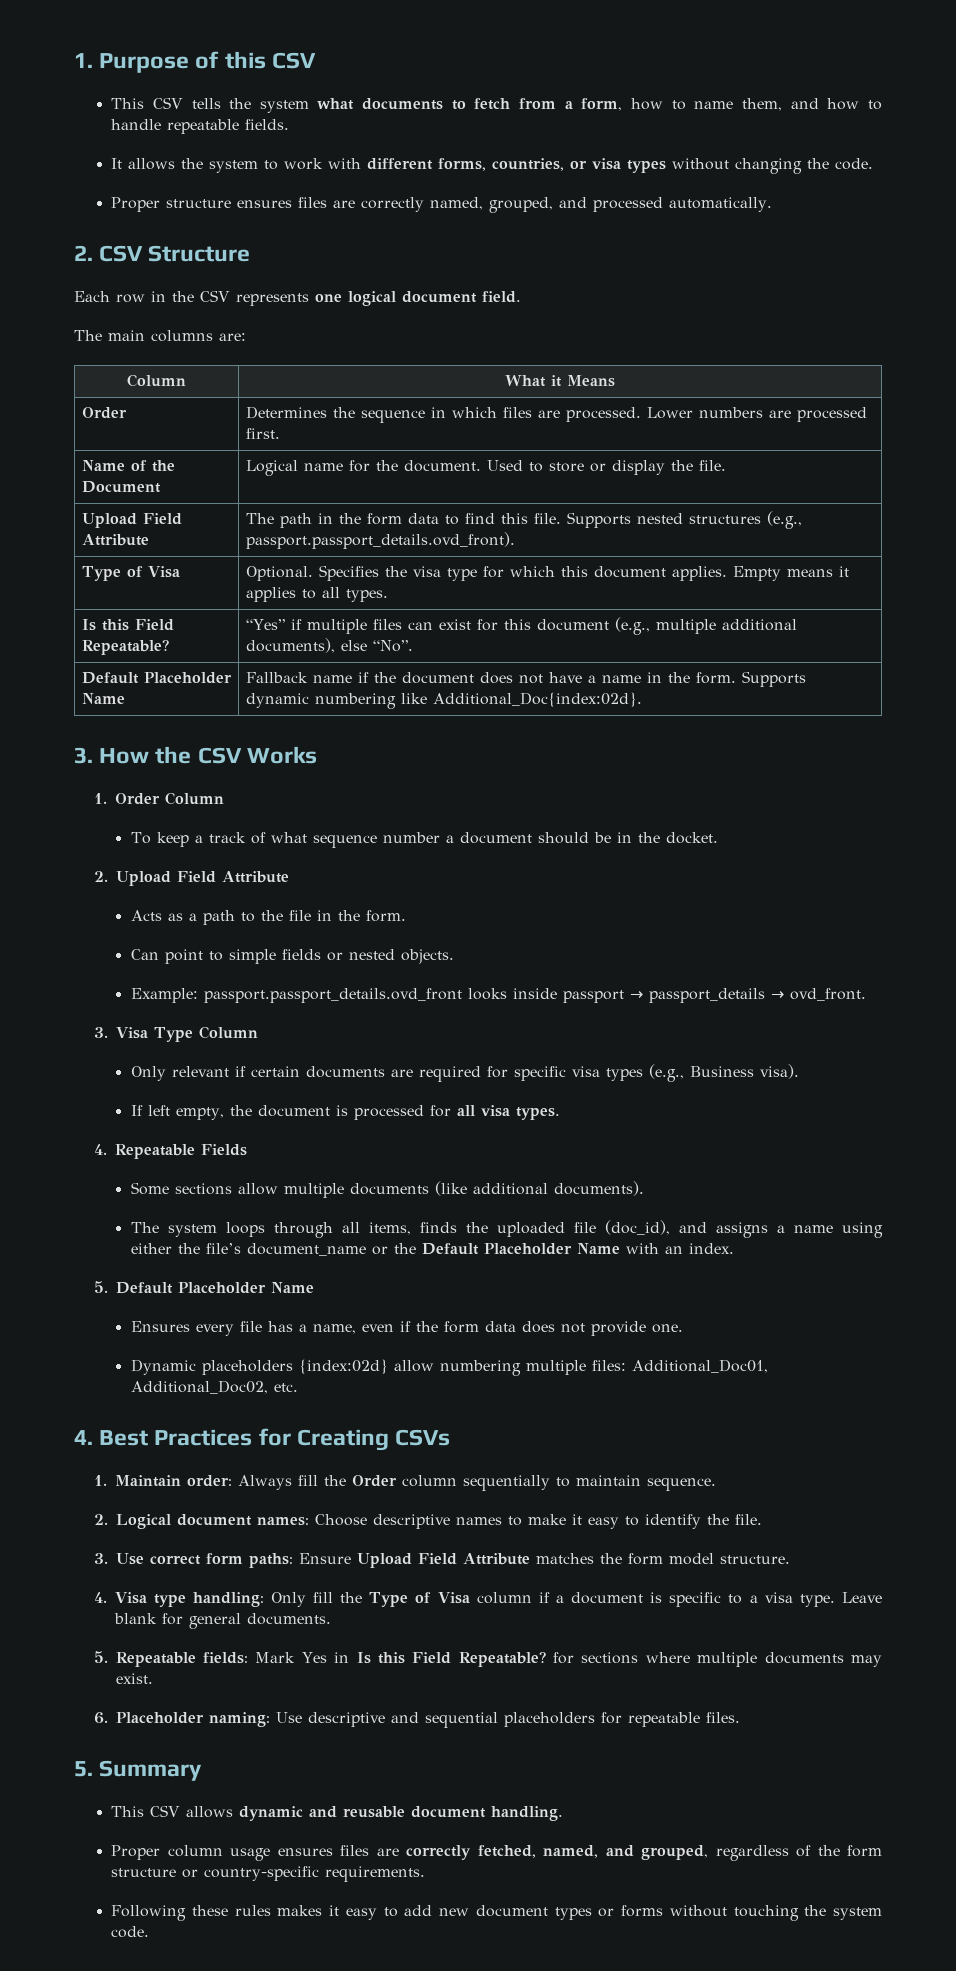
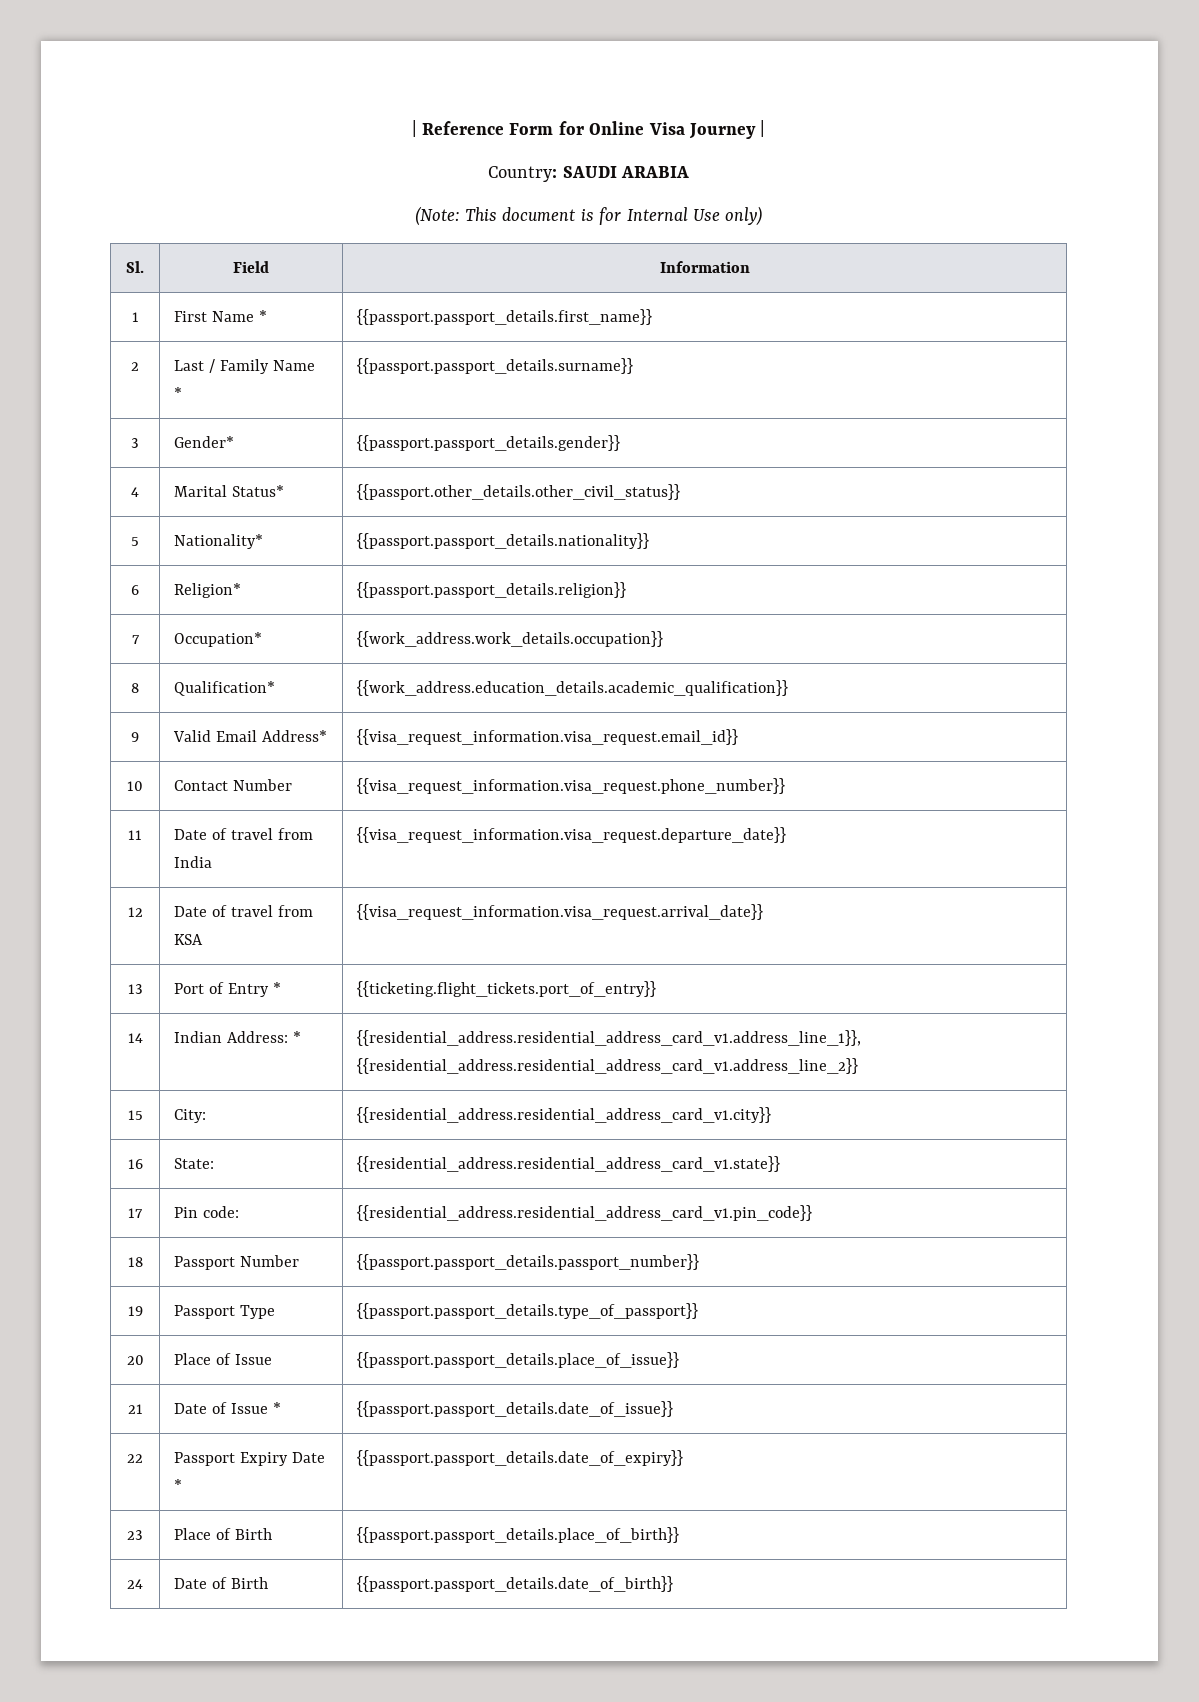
- 1. Purpose of this CSV
- This CSV tells the system what documents to fetch from a form, how to name them, and how to handle repeatable fields.
- It allows the system to work with different forms, countries, or visa types without changing the code.
- Proper structure ensures files are correctly named, grouped, and processed automatically.
- 2. CSV Structure
- Each row in the CSV represents one logical document field.
- The main columns are:
- Column | What it Means
- Order | Determines the sequence in which files are processed. Lower numbers are processed first.
- Name of the Document | Logical name for the document. Used to store or display the file.
- Upload Field Attribute | The path in the form data to find this file. Supports nested structures (e.g., passport.passport_details.ovd_front).
- Type of Visa | Optional. Specifies the visa type for which this document applies. Empty means it applies to all types.
- Is this Field Repeatable? | “Yes” if multiple files can exist for this document (e.g., multiple additional documents), else “No”.
- Default Placeholder Name | Fallback name if the document does not have a name in the form. Supports dynamic numbering like Additional_Doc{index:02d}.
- 3. How the CSV Works
- 1. Order Column
- To keep a track of what sequence number a document should be in the docket.
- 2. Upload Field Attribute
- Acts as a path to the file in the form.
- Can point to simple fields or nested objects.
- Example: passport.passport_details.ovd_front looks inside passport → passport_details → ovd_front.
- 3. Visa Type Column
- Only relevant if certain documents are required for specific visa types (e.g., Business visa).
- If left empty, the document is processed for all visa types.
- 4. Repeatable Fields
- Some sections allow multiple documents (like additional documents).
- The system loops through all items, finds the uploaded file (doc_id), and assigns a name using either the file’s document_name or the Default Placeholder Name with an index.
- 5. Default Placeholder Name
- Ensures every file has a name, even if the form data does not provide one.
- Dynamic placeholders {index:02d} allow numbering multiple files: Additional_Doc01, Additional_Doc02, etc.
- 4. Best Practices for Creating CSVs
- 1. Maintain order: Always fill the Order column sequentially to maintain sequence.
- 2. Logical document names: Choose descriptive names to make it easy to identify the file.
- 3. Use correct form paths: Ensure Upload Field Attribute matches the form model structure.
- 4. Visa type handling: Only fill the Type of Visa column if a document is specific to a visa type. Leave blank for general documents.
- 5. Repeatable fields: Mark Yes in Is this Field Repeatable? for sections where multiple documents may exist.
- 6. Placeholder naming: Use descriptive and sequential placeholders for repeatable files.
- 5. Summary
- This CSV allows dynamic and reusable document handling.
- Proper column usage ensures files are correctly fetched, named, and grouped, regardless of the form structure or country-specific requirements.
- Following these rules makes it easy to add new document types or forms without touching the system code.
+ | Reference Form for Online Visa Journey |
+ Country: SAUDI ARABIA
+ (Note: This document is for Internal Use only)
+ Sl. | Field | Information
+ 1 | First Name * | {{passport.passport_details.first_name}}
+ 2 | Last / Family Name * | {{passport.passport_details.surname}}
+ 3 | Gender* | {{passport.passport_details.gender}}
+ 4 | Marital Status* | {{passport.other_details.other_civil_status}}
+ 5 | Nationality* | {{passport.passport_details.nationality}}
+ 6 | Religion* | {{passport.passport_details.religion}}
+ 7 | Occupation* | {{work_address.work_details.occupation}}
+ 8 | Qualification* | {{work_address.education_details.academic_qualification}}
+ 9 | Valid Email Address* | {{visa_request_information.visa_request.email_id}}
+ 10 | Contact Number | {{visa_request_information.visa_request.phone_number}}
+ 11 | Date of travel from India | {{visa_request_information.visa_request.departure_date}}
+ 12 | Date of travel from KSA | {{visa_request_information.visa_request.arrival_date}}
+ 13 | Port of Entry * | {{ticketing.flight_tickets.port_of_entry}}
+ 14 | Indian Address: * | {{residential_address.residential_address_card_v1.address_line_1}}, {{residential_address.residential_address_card_v1.address_line_2}}
+ 15 | City: | {{residential_address.residential_address_card_v1.city}}
+ 16 | State: | {{residential_address.residential_address_card_v1.state}}
+ 17 | Pin code: | {{residential_address.residential_address_card_v1.pin_code}}
+ 18 | Passport Number | {{passport.passport_details.passport_number}}
+ 19 | Passport Type | {{passport.passport_details.type_of_passport}}
+ 20 | Place of Issue | {{passport.passport_details.place_of_issue}}
+ 21 | Date of Issue * | {{passport.passport_details.date_of_issue}}
+ 22 | Passport Expiry Date * | {{passport.passport_details.date_of_expiry}}
+ 23 | Place of Birth | {{passport.passport_details.place_of_birth}}
+ 24 | Date of Birth | {{passport.passport_details.date_of_birth}}

